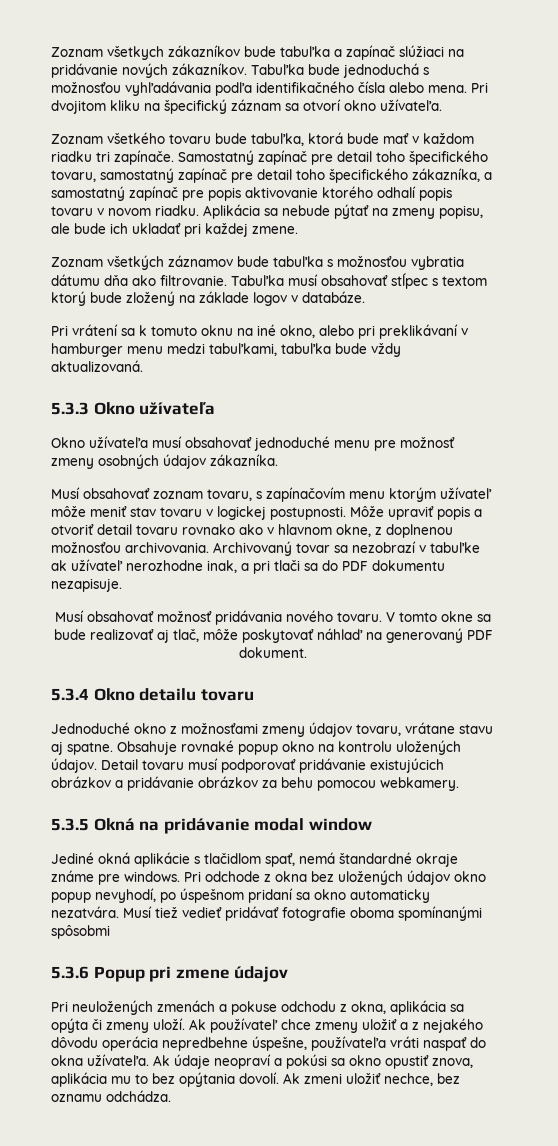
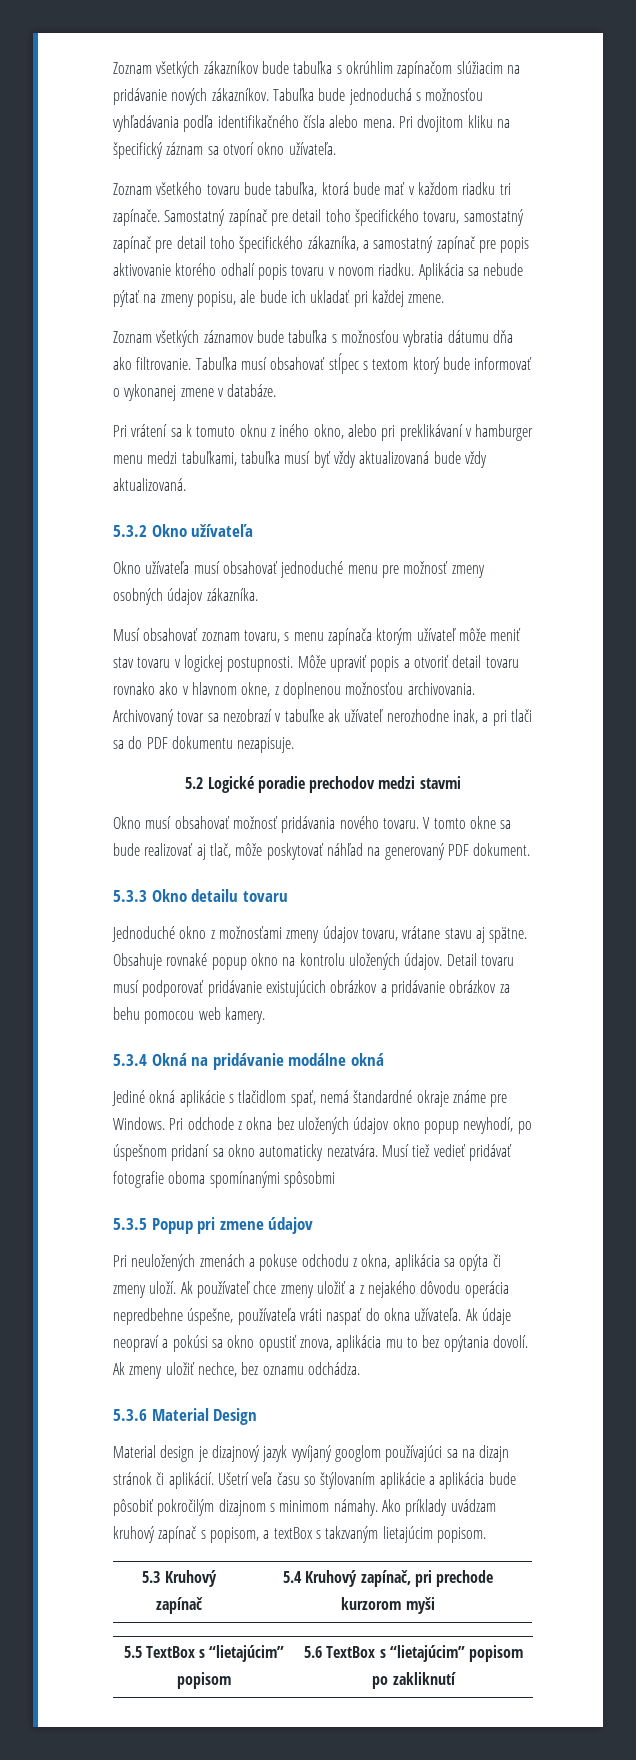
- Zoznam všetkych zákazníkov bude tabuľka a zapínač slúžiaci na pridávanie nových zákazníkov.
+ Zoznam všetkých zákazníkov bude tabuľka s okrúhlim zapínačom slúžiacim na pridávanie nových zákazníkov.
- Tabuľka musí obsahovať stĺpec s textom ktorý bude zložený na základe logov v databáze.
+ Tabuľka musí obsahovať stĺpec s textom ktorý bude informovať o vykonanej zmene v databáze.
- Pri vrátení sa k tomuto oknu na iné okno, alebo pri preklikávaní v hamburger menu medzi tabuľkami, tabuľka bude vždy aktualizovaná.
+ Pri vrátení sa k tomuto oknu z iného okno, alebo pri preklikávaní v hamburger menu medzi tabuľkami, tabuľka musí byť vždy aktualizovaná bude vždy aktualizovaná.
- 5.3.3 Okno užívateľa
+ 5.3.2 Okno užívateľa
- Musí obsahovať zoznam tovaru, s zapínačovím menu ktorým užívateľ môže meniť stav tovaru v logickej postupnosti.
+ Musí obsahovať zoznam tovaru, s menu zapínača ktorým užívateľ môže meniť stav tovaru v logickej postupnosti.
- Musí obsahovať možnosť pridávania nového tovaru.
+ 5.2 Logické poradie prechodov medzi stavmi
+ Okno musí obsahovať možnosť pridávania nového tovaru.
- V tomto okne sa bude realizovať aj tlač, môže poskytovať náhlaď na generovaný PDF dokument.
+ V tomto okne sa bude realizovať aj tlač, môže poskytovať náhľad na generovaný PDF dokument.
- 5.3.4 Okno detailu tovaru
+ 5.3.3 Okno detailu tovaru
- Jednoduché okno z možnosťami zmeny údajov tovaru, vrátane stavu aj spatne.
+ Jednoduché okno z možnosťami zmeny údajov tovaru, vrátane stavu aj spätne.
- Detail tovaru musí podporovať pridávanie existujúcich obrázkov a pridávanie obrázkov za behu pomocou webkamery.
- 5.3.5 Okná na pridávanie modal window
+ Detail tovaru musí podporovať pridávanie existujúcich obrázkov a pridávanie obrázkov za behu pomocou web kamery.
+ 5.3.4 Okná na pridávanie modálne okná
- Jediné okná aplikácie s tlačidlom spať, nemá štandardné okraje známe pre windows.
+ Jediné okná aplikácie s tlačidlom spať, nemá štandardné okraje známe pre Windows.
- 5.3.6 Popup pri zmene údajov
+ 5.3.5 Popup pri zmene údajov
- Ak zmeni uložiť nechce, bez oznamu odchádza.
+ Ak zmeny uložiť nechce, bez oznamu odchádza.
+ 5.3.6 Material Design
+ Material design je dizajnový jazyk vyvíjaný googlom používajúci sa na dizajn stránok či aplikácií. Ušetrí veľa času so štýlovaním aplikácie a aplikácia bude pôsobiť pokročilým dizajnom s minimom námahy. Ako príklady uvádzam kruhový zapínač s popisom, a textBox s takzvaným lietajúcim popisom.
+ 5.3 Kruhový zapínač | 5.4 Kruhový zapínač, pri prechode kurzorom myši
+ 5.5 TextBox s “lietajúcim” popisom | 5.6 TextBox s “lietajúcim” popisom po zakliknutí

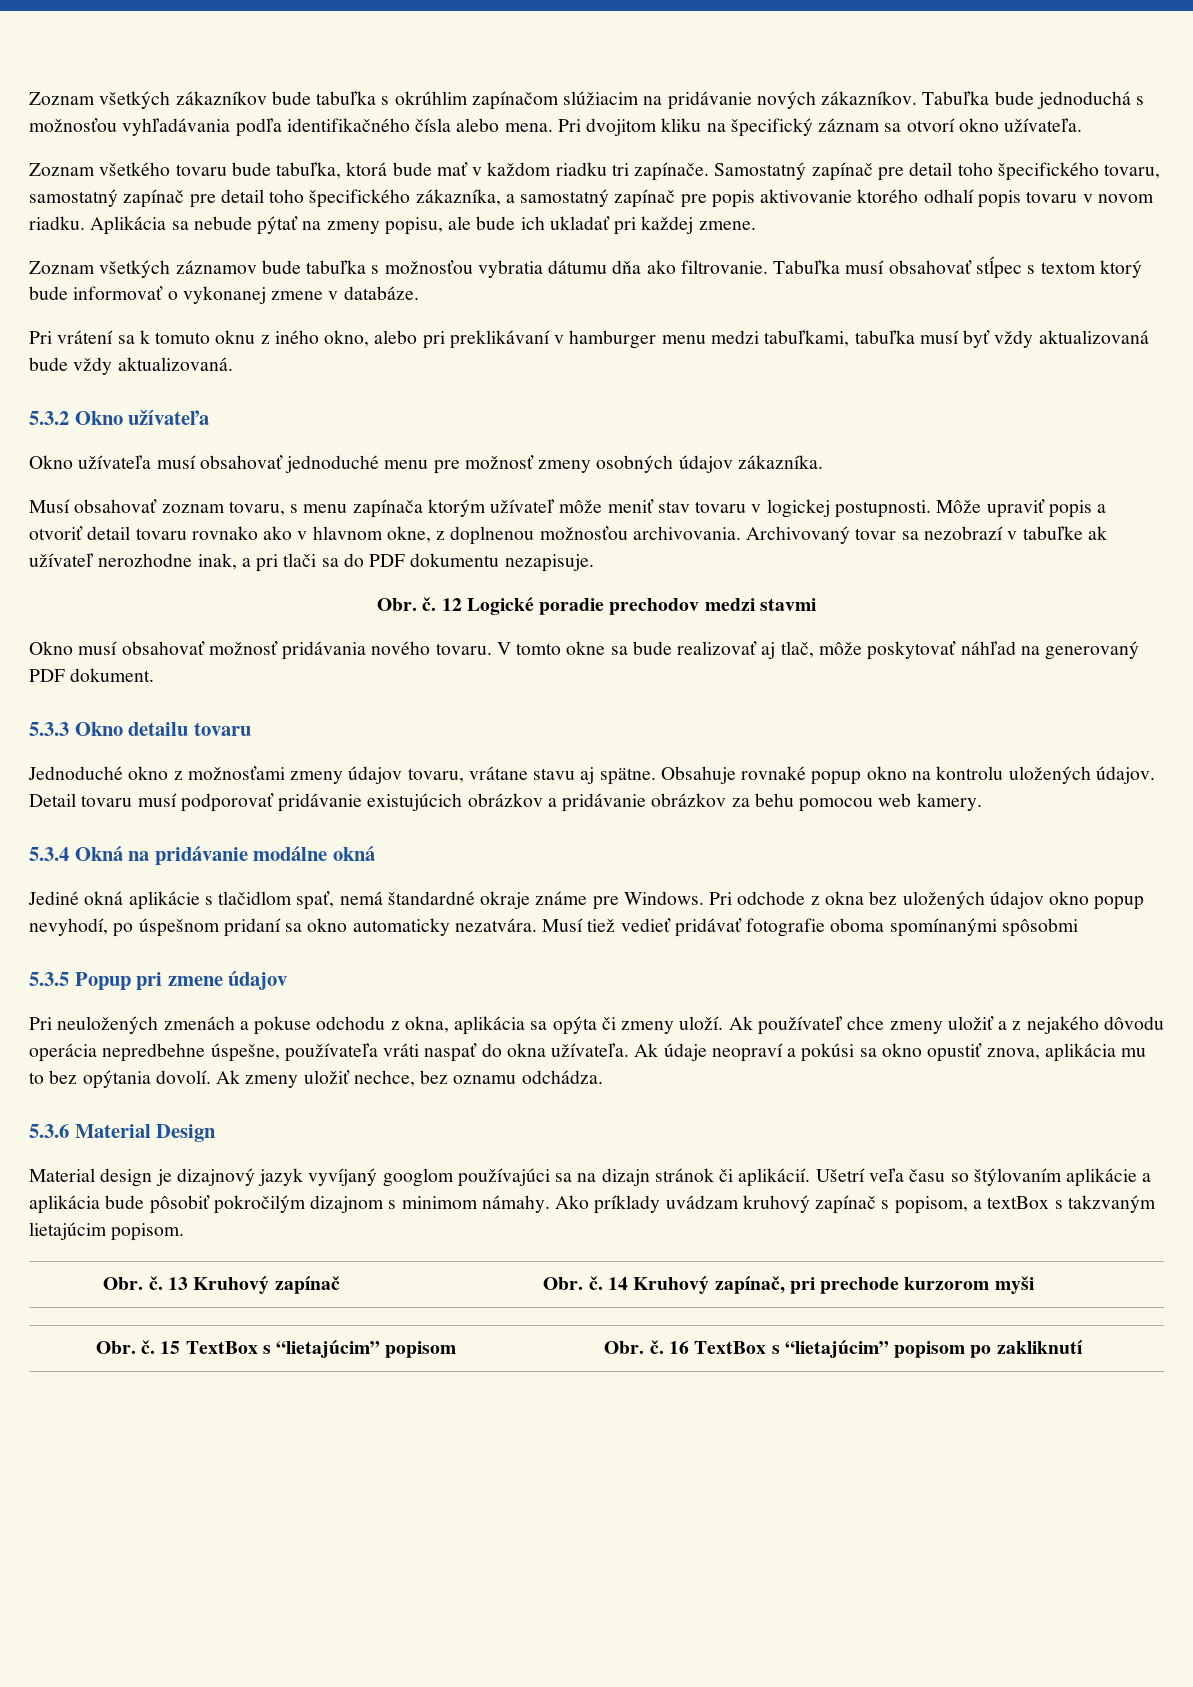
- 5.2 Logické poradie prechodov medzi stavmi
+ Obr. č. 12 Logické poradie prechodov medzi stavmi
- 5.3 Kruhový zapínač | 5.4 Kruhový zapínač, pri prechode kurzorom myši
+ Obr. č. 13 Kruhový zapínač | Obr. č. 14 Kruhový zapínač, pri prechode kurzorom myši
- 5.5 TextBox s “lietajúcim” popisom | 5.6 TextBox s “lietajúcim” popisom po zakliknutí
+ Obr. č. 15 TextBox s “lietajúcim” popisom | Obr. č. 16 TextBox s “lietajúcim” popisom po zakliknutí

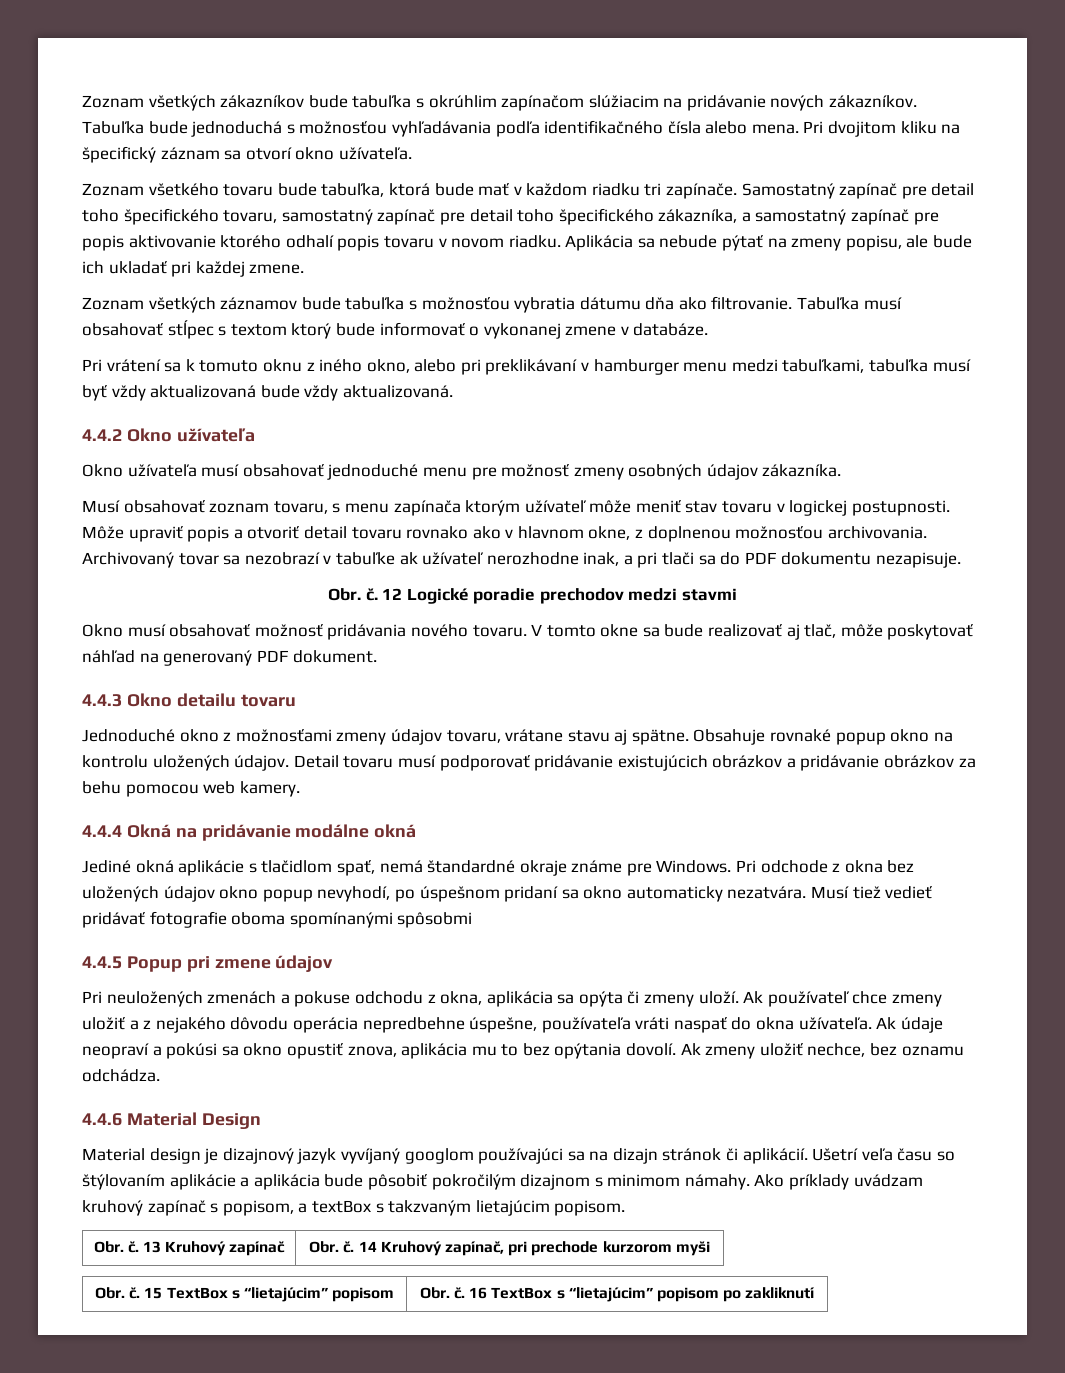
- 5.3.2 Okno užívateľa
+ 4.4.2 Okno užívateľa
- 5.3.3 Okno detailu tovaru
+ 4.4.3 Okno detailu tovaru
- 5.3.4 Okná na pridávanie modálne okná
+ 4.4.4 Okná na pridávanie modálne okná
- 5.3.5 Popup pri zmene údajov
+ 4.4.5 Popup pri zmene údajov
- 5.3.6 Material Design
+ 4.4.6 Material Design

